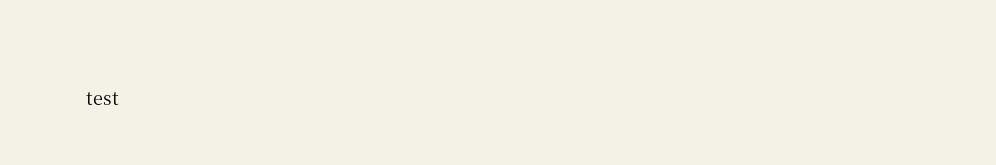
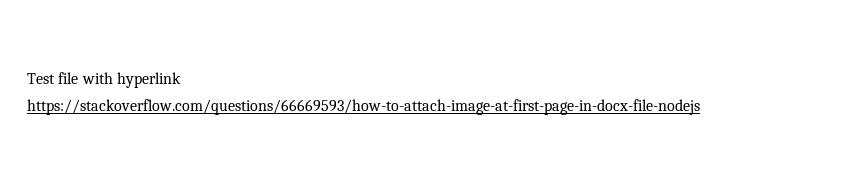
- test
+ Test file with hyperlink
+ https://stackoverflow.com/questions/66669593/how-to-attach-image-at-first-page-in-docx-file-nodejs

